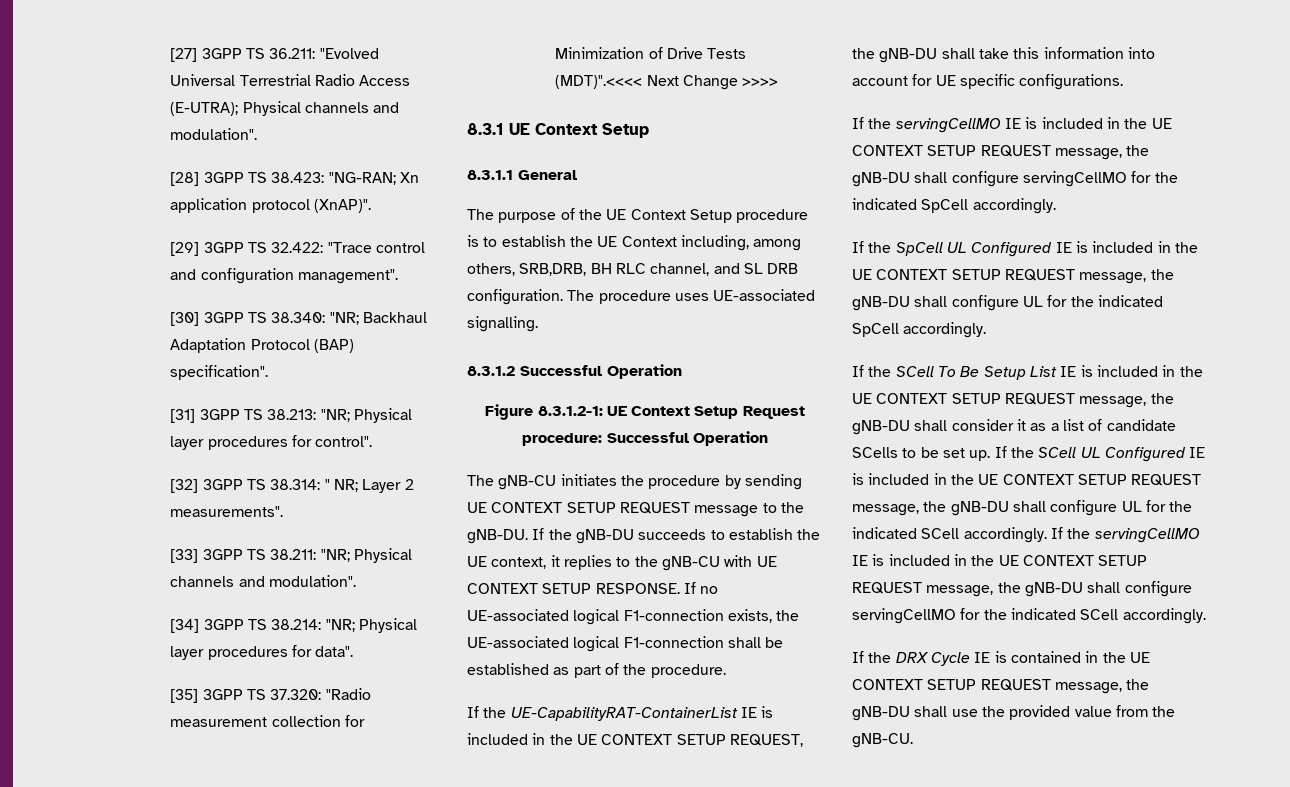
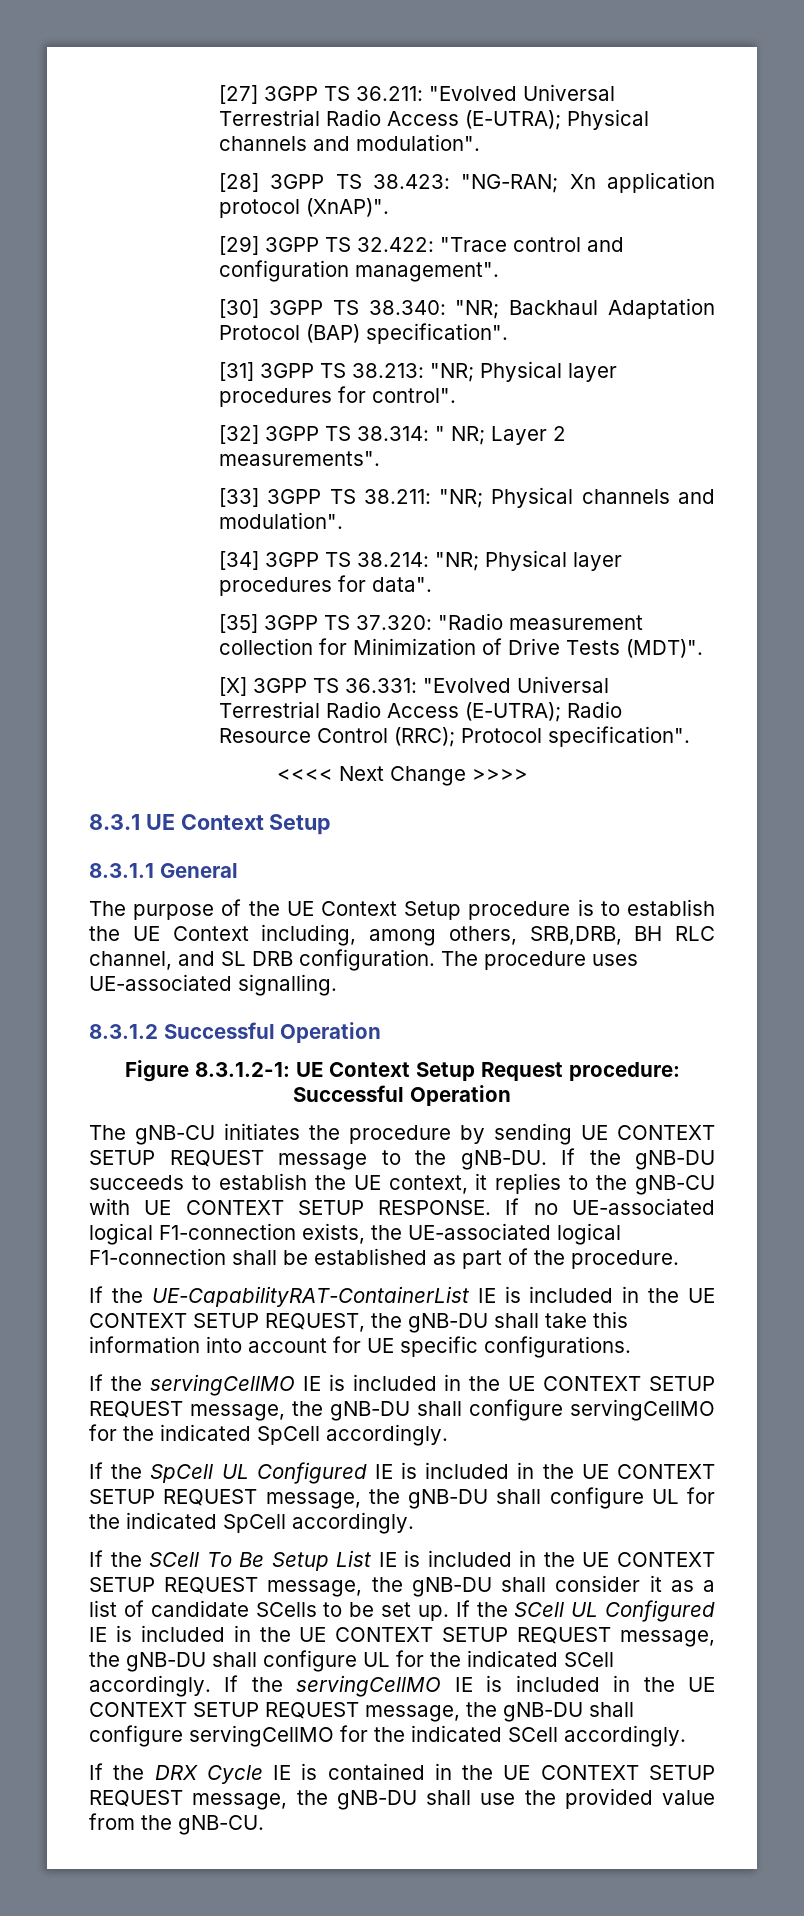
- [35] 3GPP TS 37.320: "Radio measurement collection for Minimization of Drive Tests (MDT)".<<<< Next Change >>>>
+ [35] 3GPP TS 37.320: "Radio measurement collection for Minimization of Drive Tests (MDT)".
+ [X] 3GPP TS 36.331: "Evolved Universal Terrestrial Radio Access (E-UTRA); Radio Resource Control (RRC); Protocol specification".
+ <<<< Next Change >>>>

